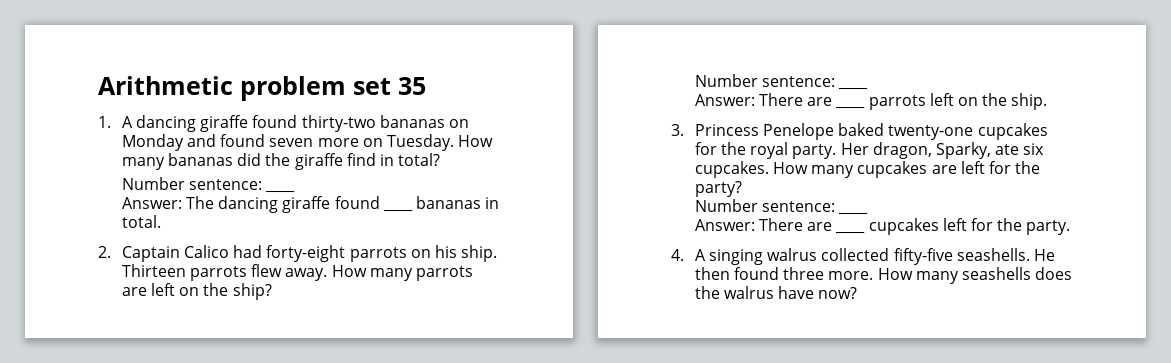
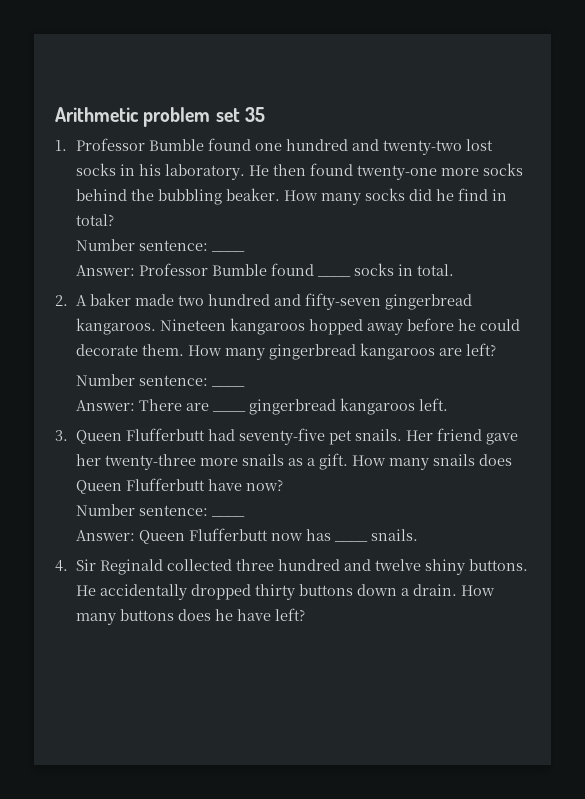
- 1. A dancing giraffe found thirty-two bananas on Monday and found seven more on Tuesday. How many bananas did the giraffe find in total?
+ 1. Professor Bumble found one hundred and twenty-two lost socks in his laboratory. He then found twenty-one more socks behind the bubbling beaker. How many socks did he find in total?
- Answer: The dancing giraffe found ____ bananas in total.
+ Answer: Professor Bumble found ____ socks in total.
- 2. Captain Calico had forty-eight parrots on his ship. Thirteen parrots flew away. How many parrots are left on the ship?
+ 2. A baker made two hundred and fifty-seven gingerbread kangaroos. Nineteen kangaroos hopped away before he could decorate them. How many gingerbread kangaroos are left?
  Number sentence: ____
- Answer: There are ____ parrots left on the ship.
- 3. Princess Penelope baked twenty-one cupcakes for the royal party. Her dragon, Sparky, ate six cupcakes. How many cupcakes are left for the party?
+ Answer: There are ____ gingerbread kangaroos left.
+ 3. Queen Flufferbutt had seventy-five pet snails. Her friend gave her twenty-three more snails as a gift. How many snails does Queen Flufferbutt have now?
  Number sentence: ____
- Answer: There are ____ cupcakes left for the party.
- 4. A singing walrus collected fifty-five seashells. He then found three more. How many seashells does the walrus have now?
+ Answer: Queen Flufferbutt now has ____ snails.
+ 4. Sir Reginald collected three hundred and twelve shiny buttons. He accidentally dropped thirty buttons down a drain. How many buttons does he have left?

